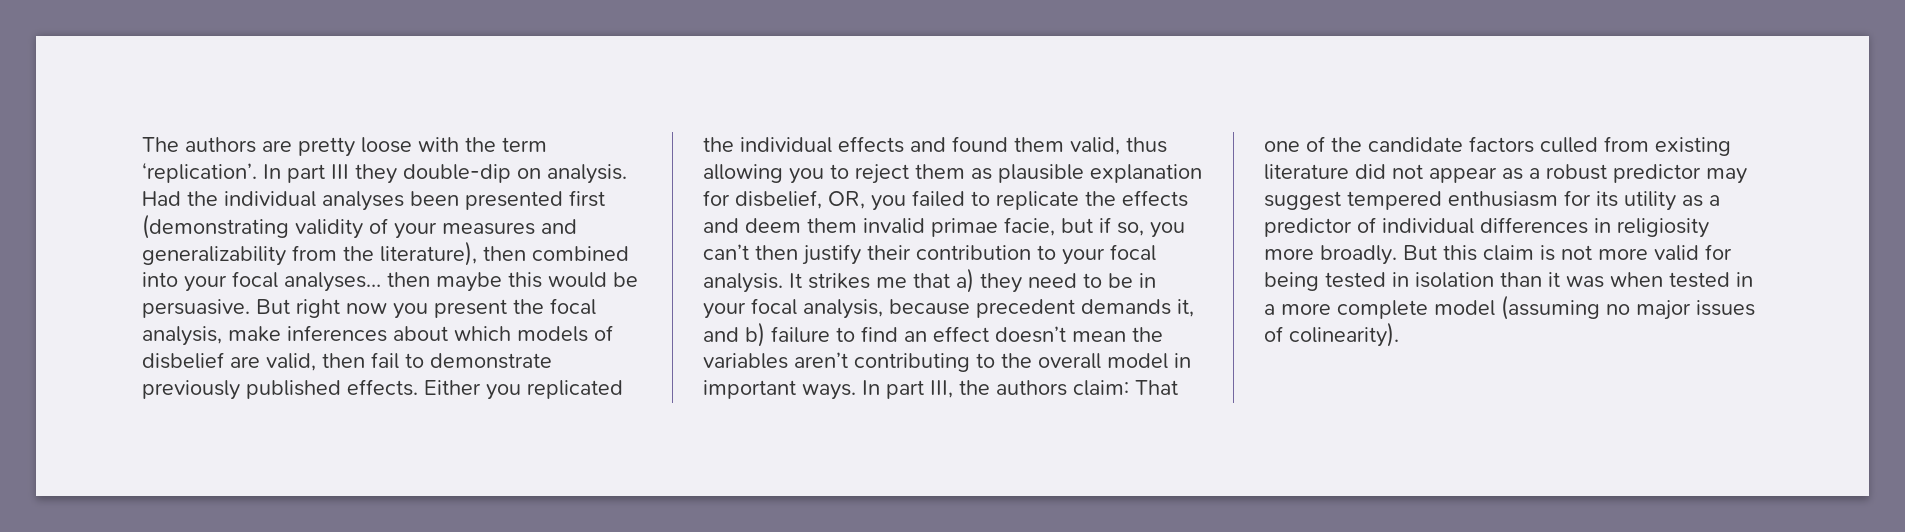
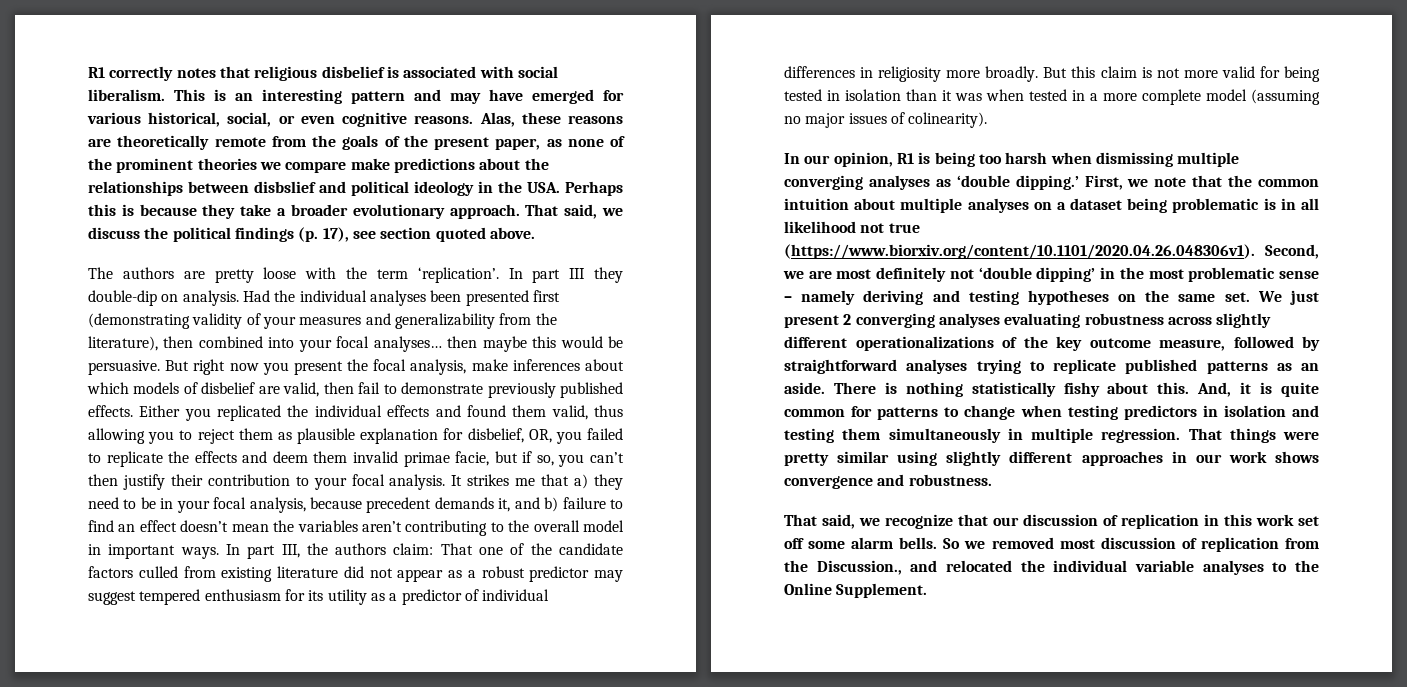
+ R1 correctly notes that religious disbelief is associated with social liberalism. This is an interesting pattern and may have emerged for various historical, social, or even cognitive reasons. Alas, these reasons are theoretically remote from the goals of the present paper, as none of the prominent theories we compare make predictions about the relationships between disbslief and political ideology in the USA. Perhaps this is because they take a broader evolutionary approach. That said, we discuss the political findings (p. 17), see section quoted above.
+ In our opinion, R1 is being too harsh when dismissing multiple converging analyses as ‘double dipping.’ First, we note that the common intuition about multiple analyses on a dataset being problematic is in all likelihood not true (https://www.biorxiv.org/content/10.1101/2020.04.26.048306v1). Second, we are most definitely not ‘double dipping’ in the most problematic sense – namely deriving and testing hypotheses on the same set. We just present 2 converging analyses evaluating robustness across slightly different operationalizations of the key outcome measure, followed by straightforward analyses trying to replicate published patterns as an aside. There is nothing statistically fishy about this. And, it is quite common for patterns to change when testing predictors in isolation and testing them simultaneously in multiple regression. That things were pretty similar using slightly different approaches in our work shows convergence and robustness.
+ That said, we recognize that our discussion of replication in this work set off some alarm bells. So we removed most discussion of replication from the Discussion., and relocated the individual variable analyses to the Online Supplement.

